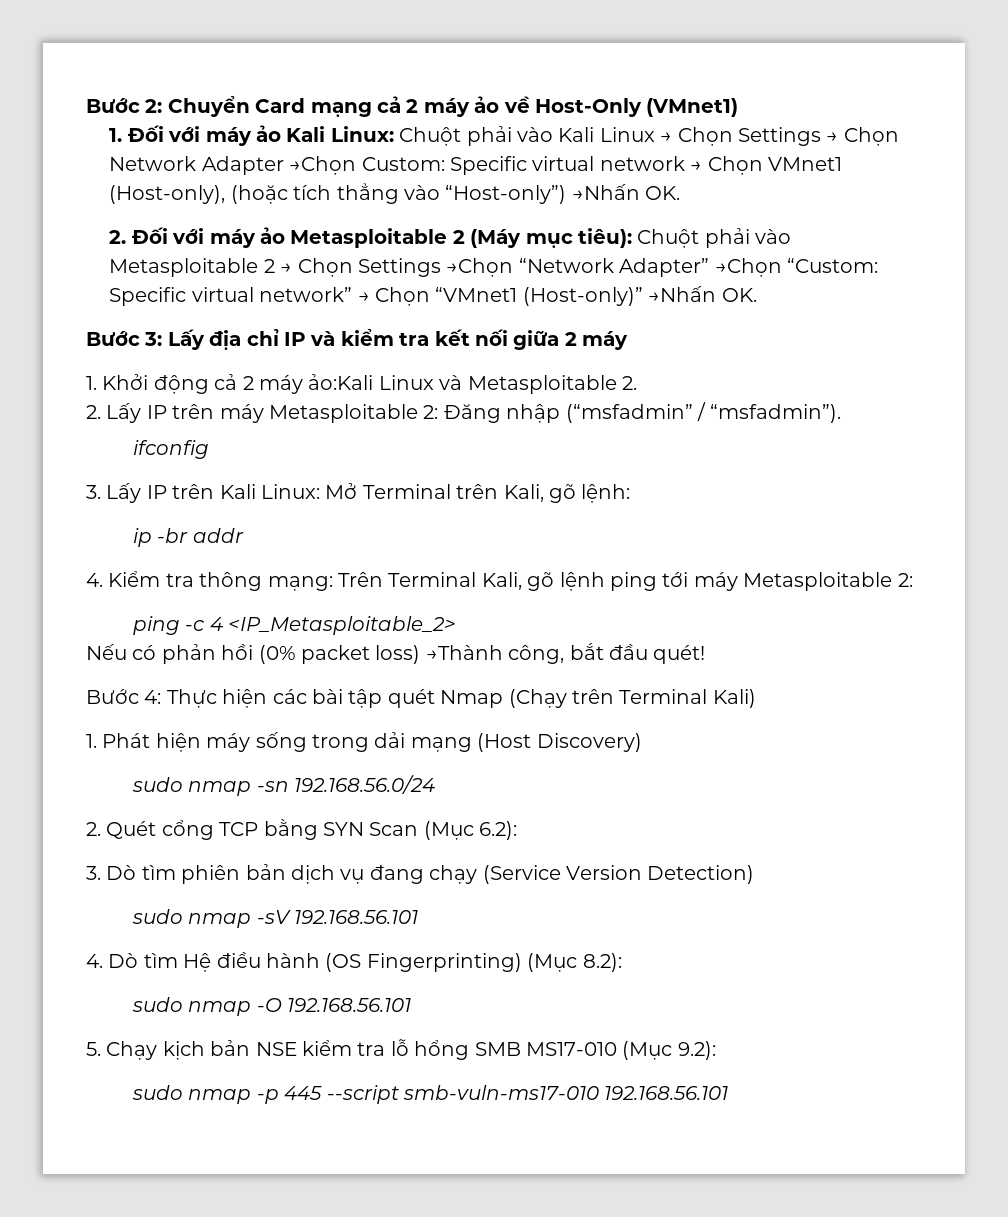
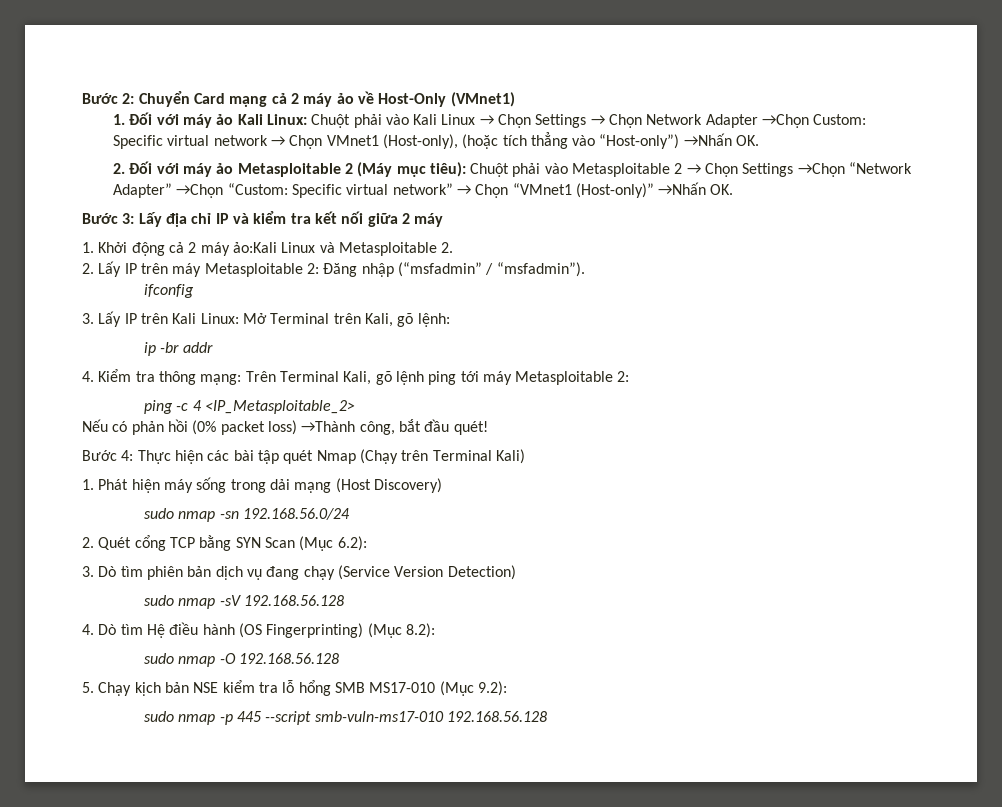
- sudo nmap -sV 192.168.56.101
+ sudo nmap -sV 192.168.56.128
- sudo nmap -O 192.168.56.101
+ sudo nmap -O 192.168.56.128
- sudo nmap -p 445 --script smb-vuln-ms17-010 192.168.56.101
+ sudo nmap -p 445 --script smb-vuln-ms17-010 192.168.56.128

